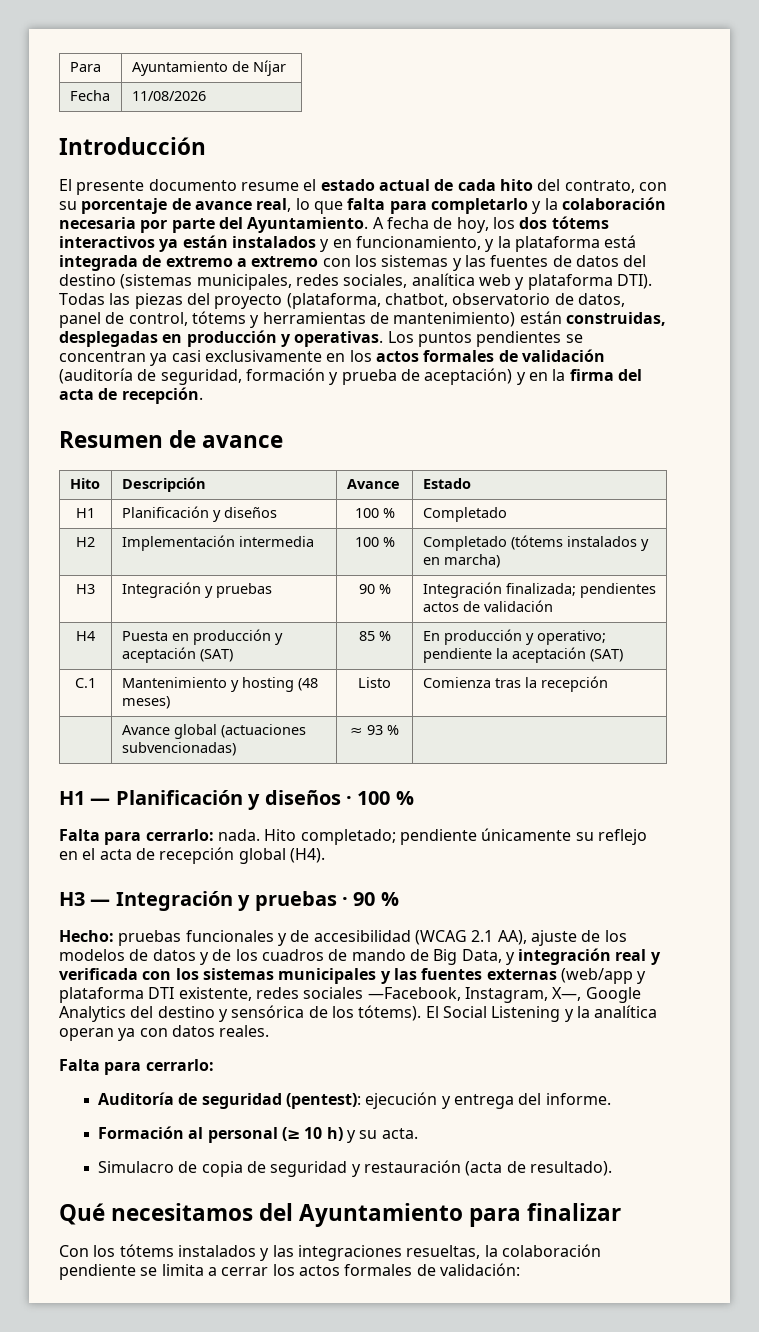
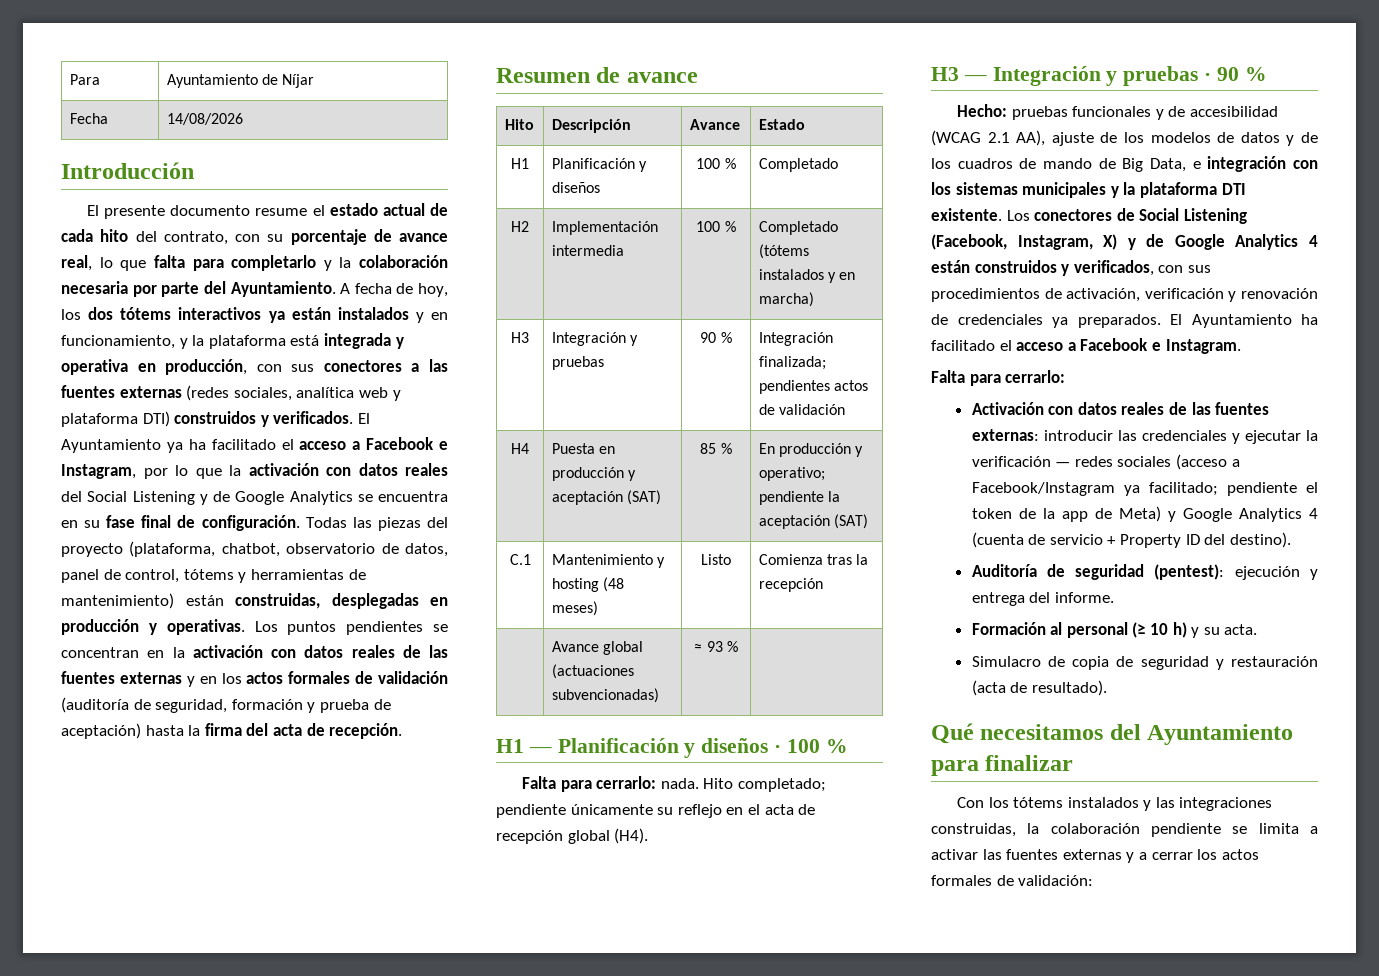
- Fecha | 11/08/2026
+ Fecha | 14/08/2026
- A fecha de hoy, los dos tótems interactivos ya están instalados y en funcionamiento, y la plataforma está integrada de extremo a extremo con los sistemas y las fuentes de datos del destino (sistemas municipales, redes sociales, analítica web y plataforma DTI).
+ A fecha de hoy, los dos tótems interactivos ya están instalados y en funcionamiento, y la plataforma está integrada y operativa en producción, con sus conectores a las fuentes externas (redes sociales, analítica web y plataforma DTI) construidos y verificados. El Ayuntamiento ya ha facilitado el acceso a Facebook e Instagram, por lo que la activación con datos reales del Social Listening y de Google Analytics se encuentra en su fase final de configuración.
- Los puntos pendientes se concentran ya casi exclusivamente en los actos formales de validación (auditoría de seguridad, formación y prueba de aceptación) y en la firma del acta de recepción.
+ Los puntos pendientes se concentran en la activación con datos reales de las fuentes externas y en los actos formales de validación (auditoría de seguridad, formación y prueba de aceptación) hasta la firma del acta de recepción.
- Hecho: pruebas funcionales y de accesibilidad (WCAG 2.1 AA), ajuste de los modelos de datos y de los cuadros de mando de Big Data, y integración real y verificada con los sistemas municipales y las fuentes externas (web/app y plataforma DTI existente, redes sociales —Facebook, Instagram, X—, Google Analytics del destino y sensórica de los tótems). El Social Listening y la analítica operan ya con datos reales.
+ Hecho: pruebas funcionales y de accesibilidad (WCAG 2.1 AA), ajuste de los modelos de datos y de los cuadros de mando de Big Data, e integración con los sistemas municipales y la plataforma DTI existente. Los conectores de Social Listening (Facebook, Instagram, X) y de Google Analytics 4 están construidos y verificados, con sus procedimientos de activación, verificación y renovación de credenciales ya preparados. El Ayuntamiento ha facilitado el acceso a Facebook e Instagram.
  Falta para cerrarlo:
+ Activación con datos reales de las fuentes externas: introducir las credenciales y ejecutar la verificación — redes sociales (acceso a Facebook/Instagram ya facilitado; pendiente el token de la app de Meta) y Google Analytics 4 (cuenta de servicio + Property ID del destino).
- Con los tótems instalados y las integraciones resueltas, la colaboración pendiente se limita a cerrar los actos formales de validación:
+ Con los tótems instalados y las integraciones construidas, la colaboración pendiente se limita a activar las fuentes externas y a cerrar los actos formales de validación:

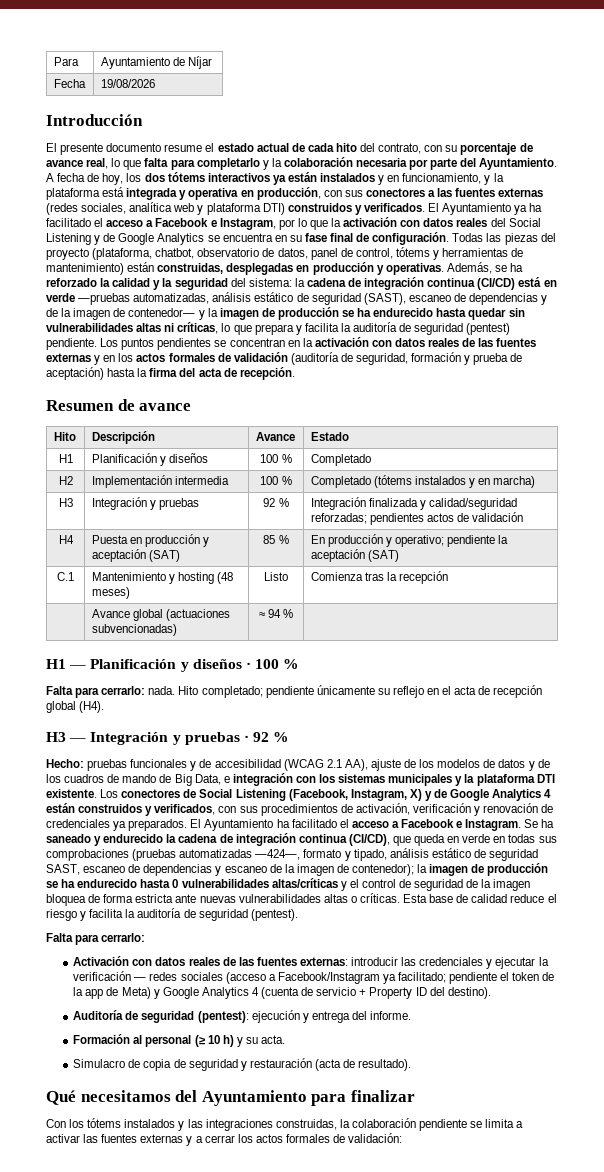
- Fecha | 14/08/2026
+ Fecha | 19/08/2026
+ Además, se ha reforzado la calidad y la seguridad del sistema: la cadena de integración continua (CI/CD) está en verde —pruebas automatizadas, análisis estático de seguridad (SAST), escaneo de dependencias y de la imagen de contenedor— y la imagen de producción se ha endurecido hasta quedar sin vulnerabilidades altas ni críticas, lo que prepara y facilita la auditoría de seguridad (pentest) pendiente.
- H3 | Integración y pruebas | 90 % | Integración finalizada; pendientes actos de validación
+ H3 | Integración y pruebas | 92 % | Integración finalizada y calidad/seguridad reforzadas; pendientes actos de validación
- | Avance global (actuaciones subvencionadas) | ≈ 93 % |
+ | Avance global (actuaciones subvencionadas) | ≈ 94 % |
- H3 — Integración y pruebas · 90 %
+ H3 — Integración y pruebas · 92 %
+ Se ha saneado y endurecido la cadena de integración continua (CI/CD), que queda en verde en todas sus comprobaciones (pruebas automatizadas —424—, formato y tipado, análisis estático de seguridad SAST, escaneo de dependencias y escaneo de la imagen de contenedor); la imagen de producción se ha endurecido hasta 0 vulnerabilidades altas/críticas y el control de seguridad de la imagen bloquea de forma estricta ante nuevas vulnerabilidades altas o críticas. Esta base de calidad reduce el riesgo y facilita la auditoría de seguridad (pentest).

